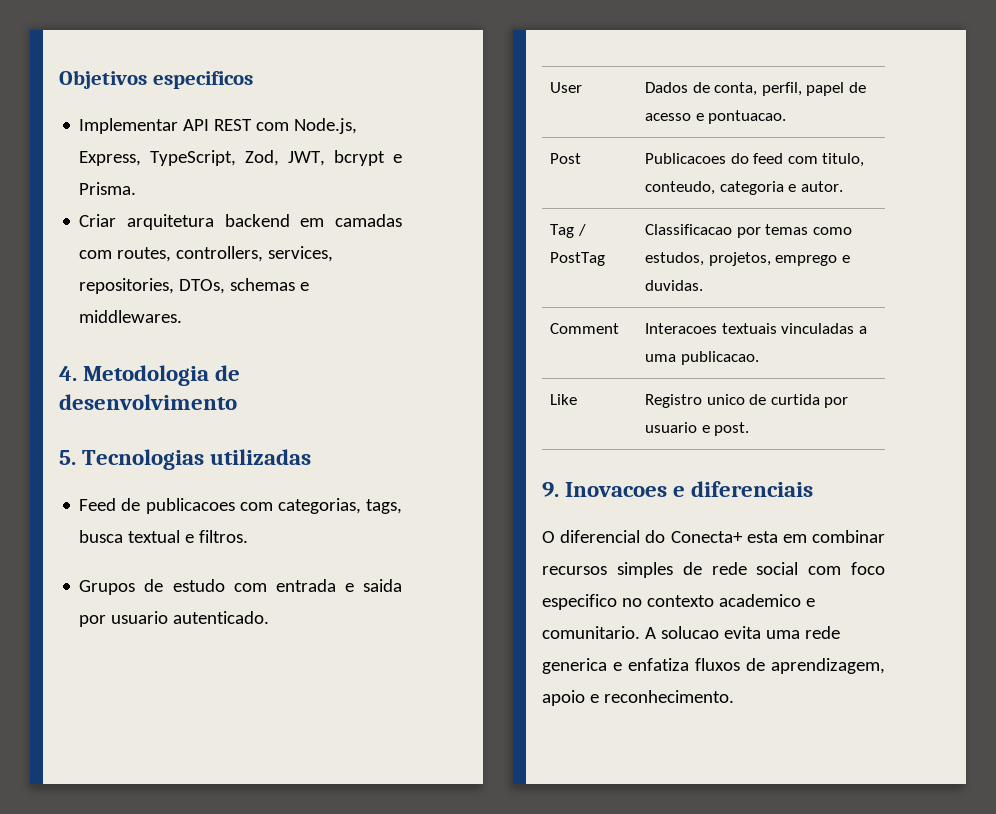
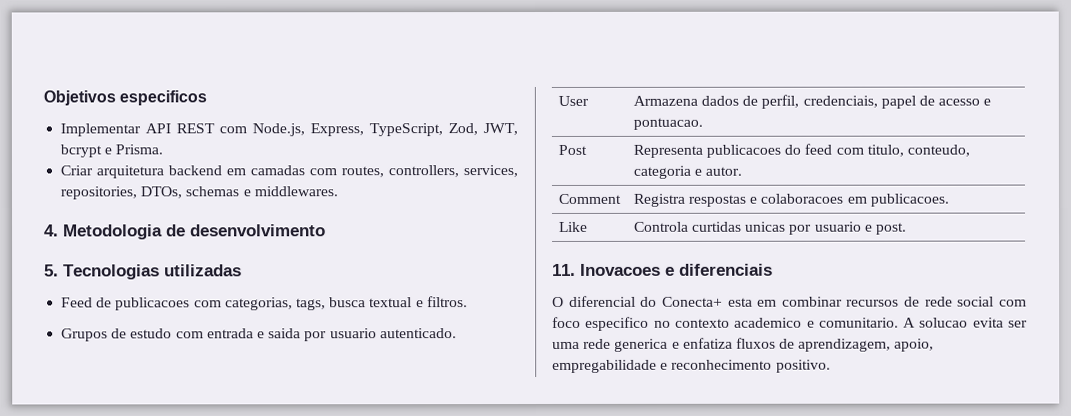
- User | Dados de conta, perfil, papel de acesso e pontuacao.
+ User | Armazena dados de perfil, credenciais, papel de acesso e pontuacao.
- Post | Publicacoes do feed com titulo, conteudo, categoria e autor.
+ Post | Representa publicacoes do feed com titulo, conteudo, categoria e autor.
- Tag / PostTag | Classificacao por temas como estudos, projetos, emprego e duvidas.
- Comment | Interacoes textuais vinculadas a uma publicacao.
- Like | Registro unico de curtida por usuario e post.
+ Comment | Registra respostas e colaboracoes em publicacoes.
+ Like | Controla curtidas unicas por usuario e post.
- 9. Inovacoes e diferenciais
+ 11. Inovacoes e diferenciais
- O diferencial do Conecta+ esta em combinar recursos simples de rede social com foco especifico no contexto academico e comunitario.
+ O diferencial do Conecta+ esta em combinar recursos de rede social com foco especifico no contexto academico e comunitario.
- A solucao evita uma rede generica e enfatiza fluxos de aprendizagem, apoio e reconhecimento.
+ A solucao evita ser uma rede generica e enfatiza fluxos de aprendizagem, apoio, empregabilidade e reconhecimento positivo.

